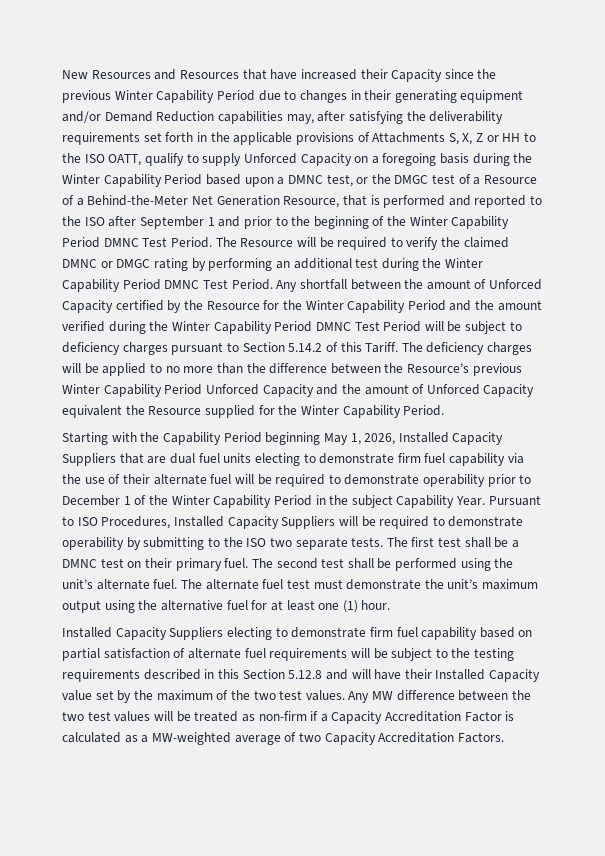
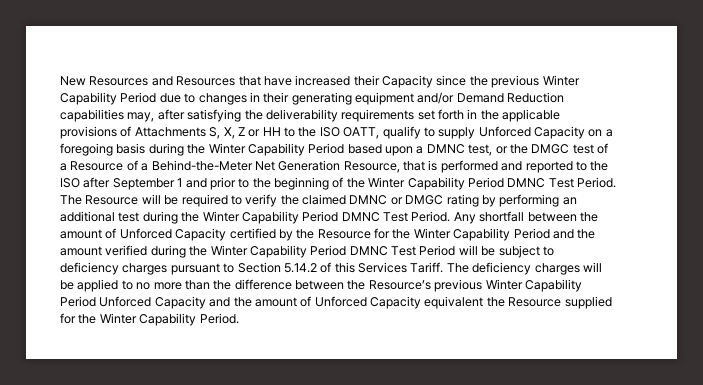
- Any shortfall between the amount of Unforced Capacity certified by the Resource for the Winter Capability Period and the amount verified during the Winter Capability Period DMNC Test Period will be subject to deficiency charges pursuant to Section 5.14.2 of this Tariff.
+ Any shortfall between the amount of Unforced Capacity certified by the Resource for the Winter Capability Period and the amount verified during the Winter Capability Period DMNC Test Period will be subject to deficiency charges pursuant to Section 5.14.2 of this Services Tariff.
- Starting with the Capability Period beginning May 1, 2026, Installed Capacity Suppliers that are dual fuel units electing to demonstrate firm fuel capability via the use of their alternate fuel will be required to demonstrate operability prior to December 1 of the Winter Capability Period in the subject Capability Year. Pursuant to ISO Procedures, Installed Capacity Suppliers will be required to demonstrate operability by submitting to the ISO two separate tests. The first test shall be a DMNC test on their primary fuel. The second test shall be performed using the unit’s alternate fuel. The alternate fuel test must demonstrate the unit’s maximum output using the alternative fuel for at least one (1) hour.
- Installed Capacity Suppliers electing to demonstrate firm fuel capability based on partial satisfaction of alternate fuel requirements will be subject to the testing requirements described in this Section 5.12.8 and will have their Installed Capacity value set by the maximum of the two test values. Any MW difference between the two test values will be treated as non-firm if a Capacity Accreditation Factor is calculated as a MW-weighted average of two Capacity Accreditation Factors.

